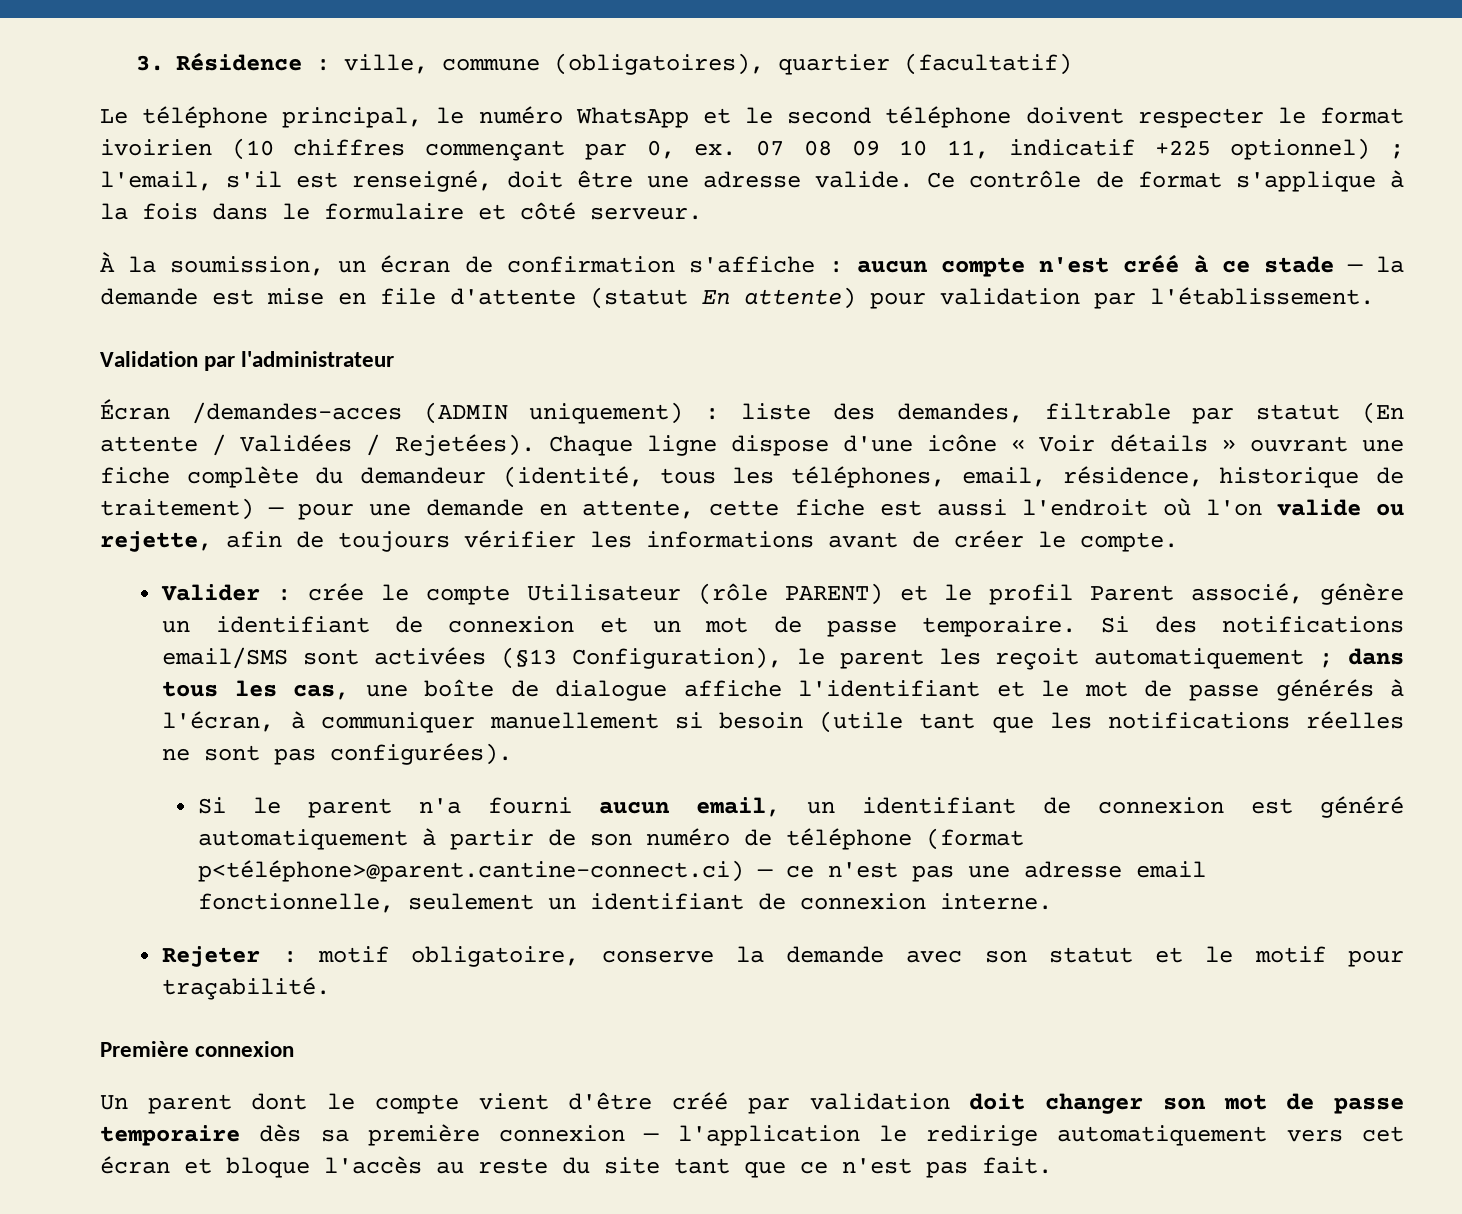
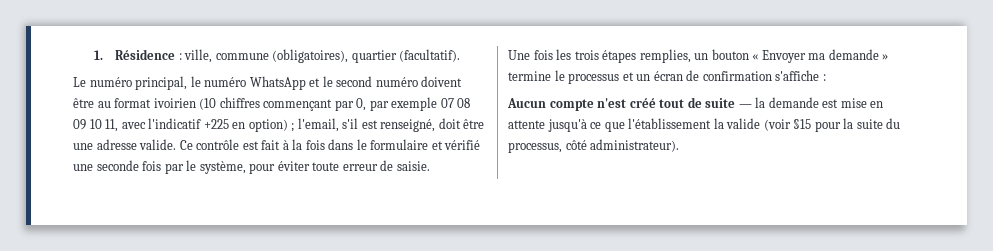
- 3. Résidence : ville, commune (obligatoires), quartier (facultatif)
+ 1. Résidence : ville, commune (obligatoires), quartier (facultatif).
- Le téléphone principal, le numéro WhatsApp et le second téléphone doivent respecter le format ivoirien (10 chiffres commençant par 0, ex. 07 08 09 10 11, indicatif +225 optionnel) ; l'email, s'il est renseigné, doit être une adresse valide.
+ Le numéro principal, le numéro WhatsApp et le second numéro doivent être au format ivoirien (10 chiffres commençant par 0, par exemple 07 08 09 10 11, avec l'indicatif +225 en option) ; l'email, s'il est renseigné, doit être une adresse valide.
- Ce contrôle de format s'applique à la fois dans le formulaire et côté serveur.
- À la soumission, un écran de confirmation s'affiche : aucun compte n'est créé à ce stade — la demande est mise en file d'attente (statut En attente) pour validation par l'établissement.
- Validation par l'administrateur
- Écran /demandes-acces (ADMIN uniquement) : liste des demandes, filtrable par statut (En attente / Validées / Rejetées). Chaque ligne dispose d'une icône « Voir détails » ouvrant une fiche complète du demandeur (identité, tous les téléphones, email, résidence, historique de traitement) — pour une demande en attente, cette fiche est aussi l'endroit où l'on valide ou rejette, afin de toujours vérifier les informations avant de créer le compte.
- Valider : crée le compte Utilisateur (rôle PARENT) et le profil Parent associé, génère un identifiant de connexion et un mot de passe temporaire. Si des notifications email/SMS sont activées (§13 Configuration), le parent les reçoit automatiquement ; dans tous les cas, une boîte de dialogue affiche l'identifiant et le mot de passe générés à l'écran, à communiquer manuellement si besoin (utile tant que les notifications réelles ne sont pas configurées).
- Si le parent n'a fourni aucun email, un identifiant de connexion est généré automatiquement à partir de son numéro de téléphone (format p<téléphone>@parent.cantine-connect.ci) — ce n'est pas une adresse email fonctionnelle, seulement un identifiant de connexion interne.
- Rejeter : motif obligatoire, conserve la demande avec son statut et le motif pour traçabilité.
- Première connexion
- Un parent dont le compte vient d'être créé par validation doit changer son mot de passe temporaire dès sa première connexion — l'application le redirige automatiquement vers cet écran et bloque l'accès au reste du site tant que ce n'est pas fait.
+ Ce contrôle est fait à la fois dans le formulaire et vérifié une seconde fois par le système, pour éviter toute erreur de saisie.
+ Une fois les trois étapes remplies, un bouton « Envoyer ma demande » termine le processus et un écran de confirmation s'affiche :
+ Aucun compte n'est créé tout de suite — la demande est mise en attente jusqu'à ce que l'établissement la valide (voir §15 pour la suite du processus, côté administrateur).

